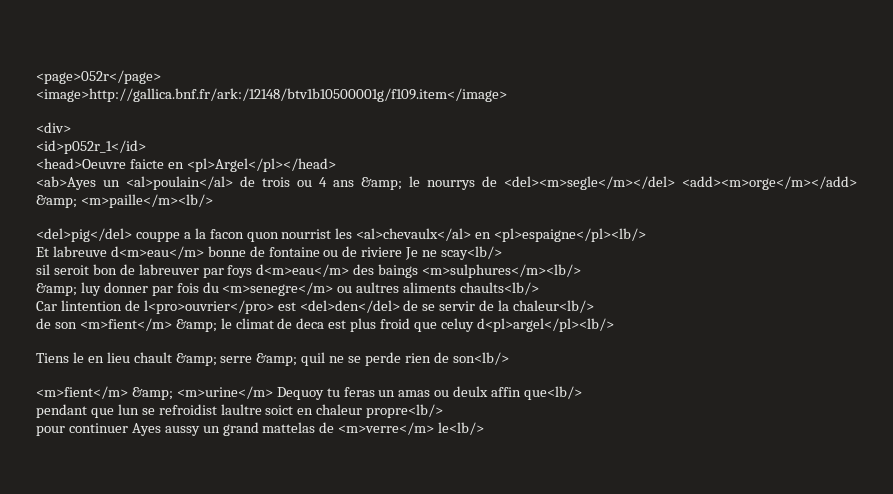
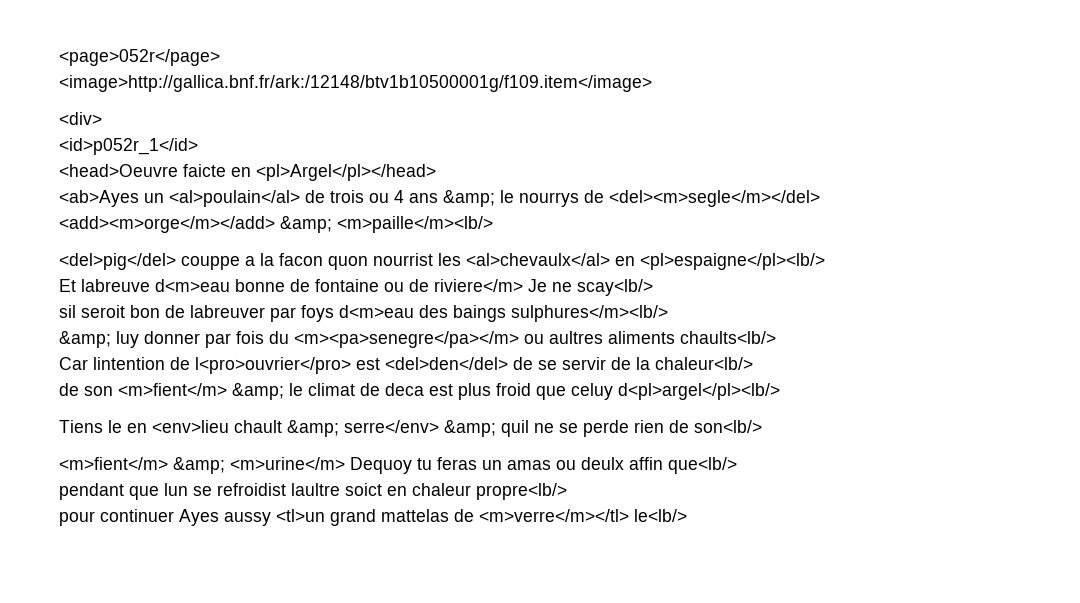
- Et labreuve d<m>eau</m> bonne de fontaine ou de riviere Je ne scay<lb/>
+ Et labreuve d<m>eau bonne de fontaine ou de riviere</m> Je ne scay<lb/>
- sil seroit bon de labreuver par foys d<m>eau</m> des baings <m>sulphures</m><lb/>
+ sil seroit bon de labreuver par foys d<m>eau des baings sulphures</m><lb/>
- &amp; luy donner par fois du <m>senegre</m> ou aultres aliments chaults<lb/>
+ &amp; luy donner par fois du <m><pa>senegre</pa></m> ou aultres aliments chaults<lb/>
- Tiens le en lieu chault &amp; serre &amp; quil ne se perde rien de son<lb/>
+ Tiens le en <env>lieu chault &amp; serre</env> &amp; quil ne se perde rien de son<lb/>
- pour continuer Ayes aussy un grand mattelas de <m>verre</m> le<lb/>
+ pour continuer Ayes aussy <tl>un grand mattelas de <m>verre</m></tl> le<lb/>

